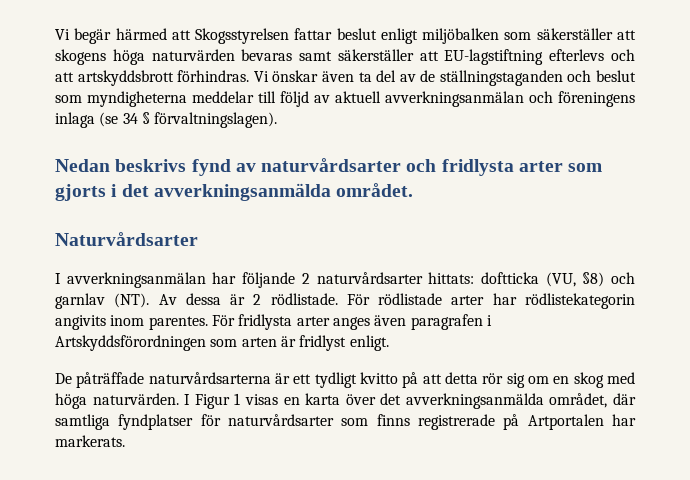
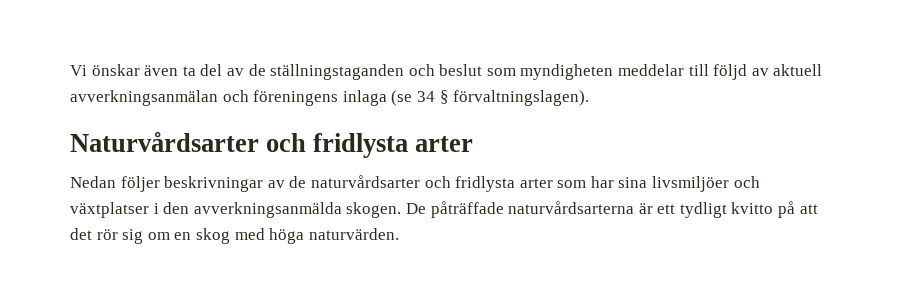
- Vi begär härmed att Skogsstyrelsen fattar beslut enligt miljöbalken som säkerställer att skogens höga naturvärden bevaras samt säkerställer att EU-lagstiftning efterlevs och att artskyddsbrott förhindras. Vi önskar även ta del av de ställningstaganden och beslut som myndigheterna meddelar till följd av aktuell avverkningsanmälan och föreningens inlaga (se 34 § förvaltningslagen).
+ Vi önskar även ta del av de ställningstaganden och beslut som myndigheten meddelar till följd av aktuell avverkningsanmälan och föreningens inlaga (se 34 § förvaltningslagen).
- Nedan beskrivs fynd av naturvårdsarter och fridlysta arter som gjorts i det avverkningsanmälda området.
- Naturvårdsarter
- I avverkningsanmälan har följande 2 naturvårdsarter hittats: doftticka (VU, §8) och garnlav (NT). Av dessa är 2 rödlistade. För rödlistade arter har rödlistekategorin angivits inom parentes. För fridlysta arter anges även paragrafen i Artskyddsförordningen som arten är fridlyst enligt.
- De påträffade naturvårdsarterna är ett tydligt kvitto på att detta rör sig om en skog med höga naturvärden. I Figur 1 visas en karta över det avverkningsanmälda området, där samtliga fyndplatser för naturvårdsarter som finns registrerade på Artportalen har markerats.
+ Naturvårdsarter och fridlysta arter
+ Nedan följer beskrivningar av de naturvårdsarter och fridlysta arter som har sina livsmiljöer och växtplatser i den avverkningsanmälda skogen. De påträffade naturvårdsarterna är ett tydligt kvitto på att det rör sig om en skog med höga naturvärden.

